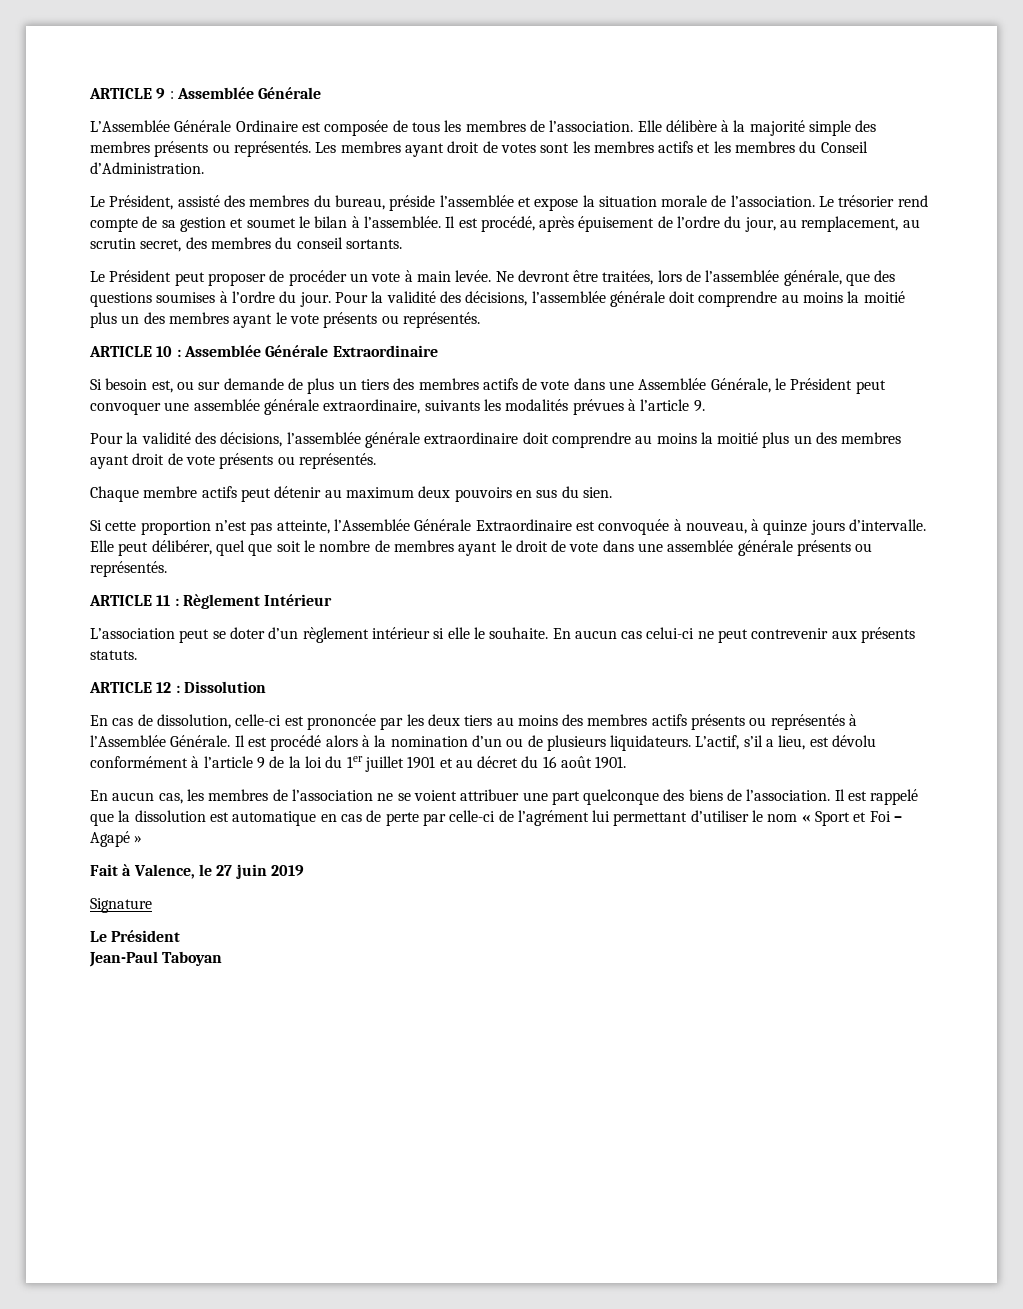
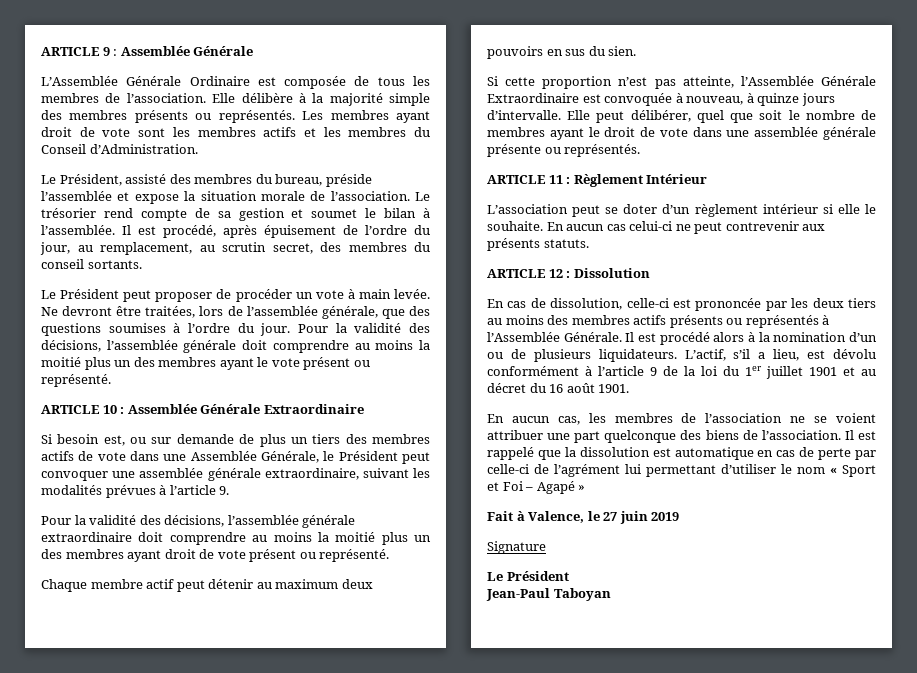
- Les membres ayant droit de votes sont les membres actifs et les membres du Conseil d’Administration.
+ Les membres ayant droit de vote sont les membres actifs et les membres du Conseil d’Administration.
- Pour la validité des décisions, l’assemblée générale doit comprendre au moins la moitié plus un des membres ayant le vote présents ou représentés.
+ Pour la validité des décisions, l’assemblée générale doit comprendre au moins la moitié plus un des membres ayant le vote présent ou représenté.
- Si besoin est, ou sur demande de plus un tiers des membres actifs de vote dans une Assemblée Générale, le Président peut convoquer une assemblée générale extraordinaire, suivants les modalités prévues à l’article 9.
+ Si besoin est, ou sur demande de plus un tiers des membres actifs de vote dans une Assemblée Générale, le Président peut convoquer une assemblée générale extraordinaire, suivant les modalités prévues à l’article 9.
- Pour la validité des décisions, l’assemblée générale extraordinaire doit comprendre au moins la moitié plus un des membres ayant droit de vote présents ou représentés.
+ Pour la validité des décisions, l’assemblée générale extraordinaire doit comprendre au moins la moitié plus un des membres ayant droit de vote présent ou représenté.
- Chaque membre actifs peut détenir au maximum deux pouvoirs en sus du sien.
+ Chaque membre actif peut détenir au maximum deux pouvoirs en sus du sien.
- Elle peut délibérer, quel que soit le nombre de membres ayant le droit de vote dans une assemblée générale présents ou représentés.
+ Elle peut délibérer, quel que soit le nombre de membres ayant le droit de vote dans une assemblée générale présente ou représentés.

